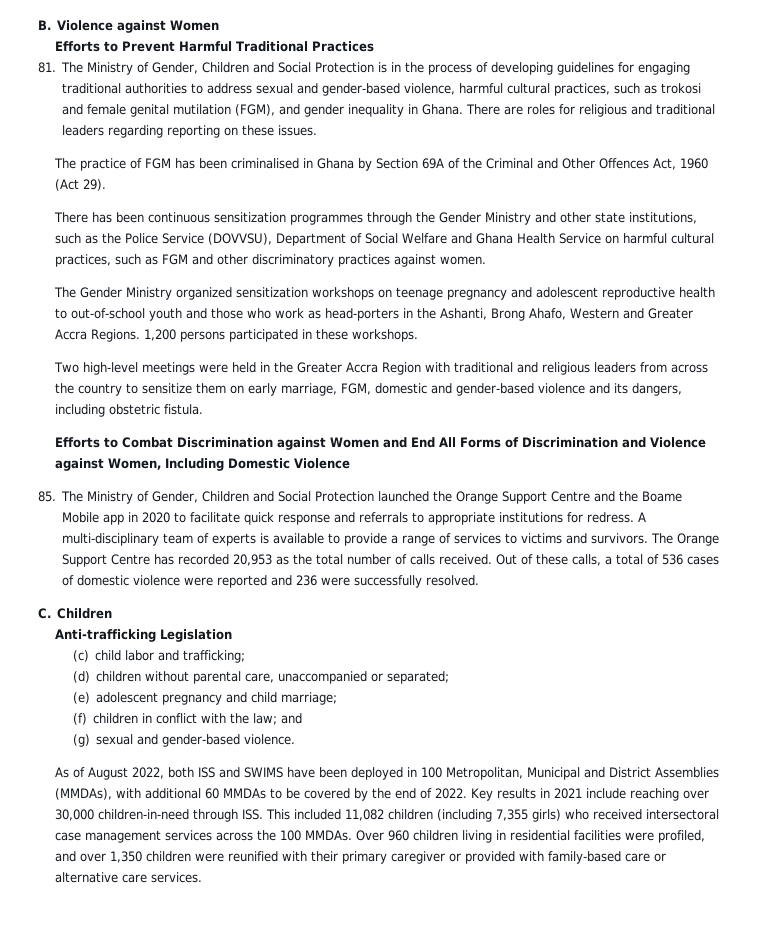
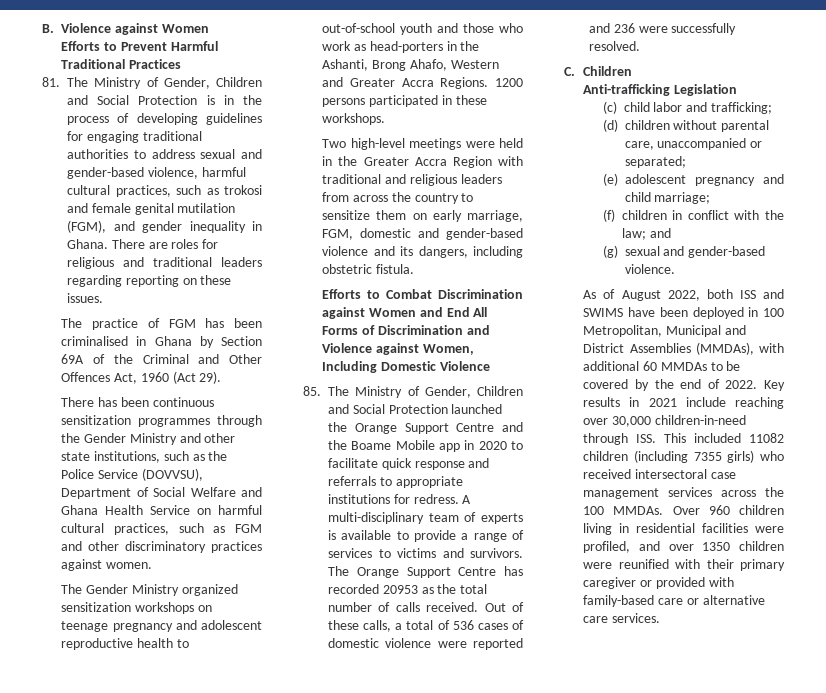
- 1,200 persons participated in these workshops.
+ 1200 persons participated in these workshops.
- The Orange Support Centre has recorded 20,953 as the total number of calls received.
+ The Orange Support Centre has recorded 20953 as the total number of calls received.
- Key results in 2021 include reaching over 30,000 children-in-need through ISS. This included 11,082 children (including 7,355 girls) who received intersectoral case management services across the 100 MMDAs.
+ Key results in 2021 include reaching over 30,000 children-in-need through ISS. This included 11082 children (including 7355 girls) who received intersectoral case management services across the 100 MMDAs.
- Over 960 children living in residential facilities were profiled, and over 1,350 children were reunified with their primary caregiver or provided with family-based care or alternative care services.
+ Over 960 children living in residential facilities were profiled, and over 1350 children were reunified with their primary caregiver or provided with family-based care or alternative care services.

